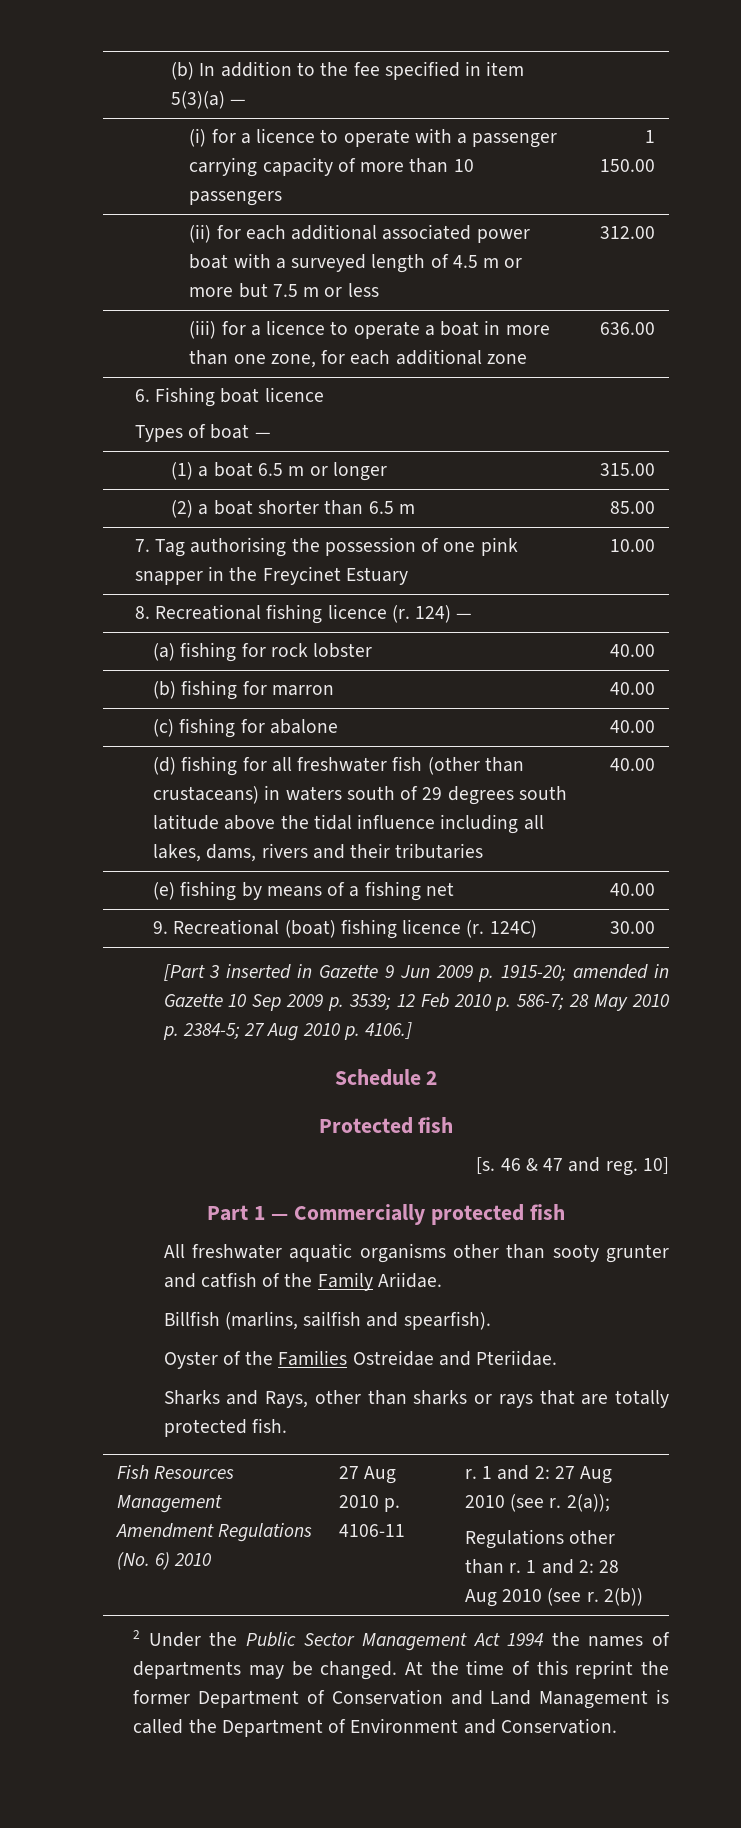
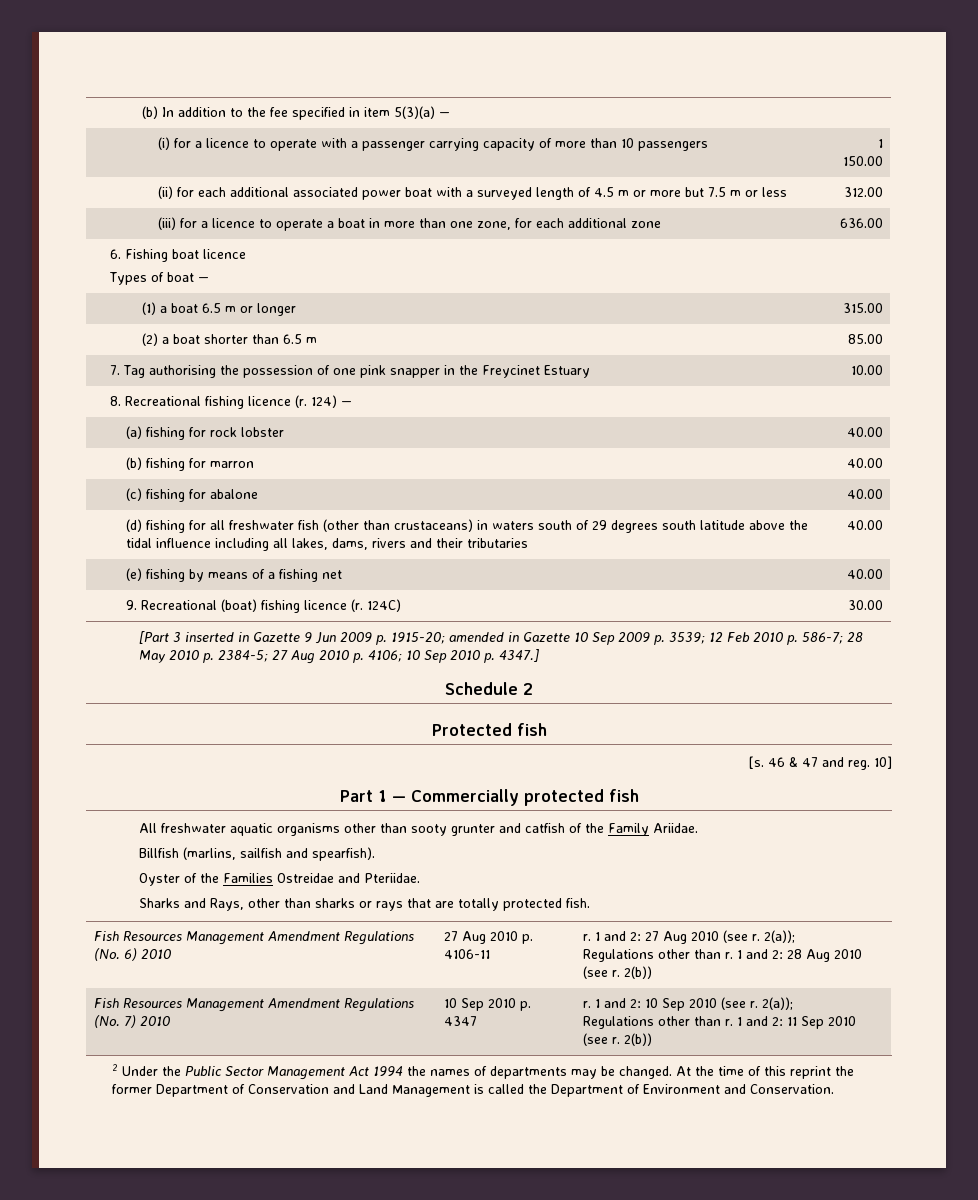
- [Part 3 inserted in Gazette 9 Jun 2009 p. 1915-20; amended in Gazette 10 Sep 2009 p. 3539; 12 Feb 2010 p. 586-7; 28 May 2010 p. 2384-5; 27 Aug 2010 p. 4106.]
+ [Part 3 inserted in Gazette 9 Jun 2009 p. 1915-20; amended in Gazette 10 Sep 2009 p. 3539; 12 Feb 2010 p. 586-7; 28 May 2010 p. 2384-5; 27 Aug 2010 p. 4106; 10 Sep 2010 p. 4347.]
+ Fish Resources Management Amendment Regulations (No. 7) 2010 | 10 Sep 2010 p. 4347 | r. 1 and 2: 10 Sep 2010 (see r. 2(a));
+ Regulations other than r. 1 and 2: 11 Sep 2010 (see r. 2(b))

